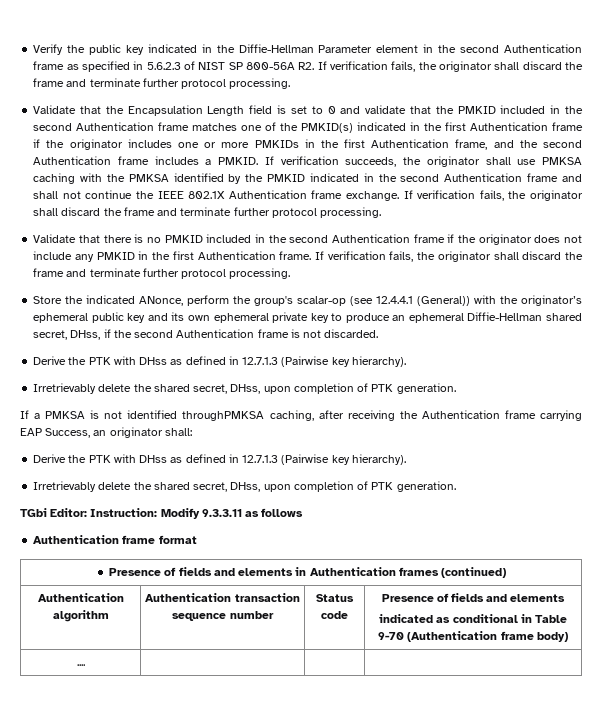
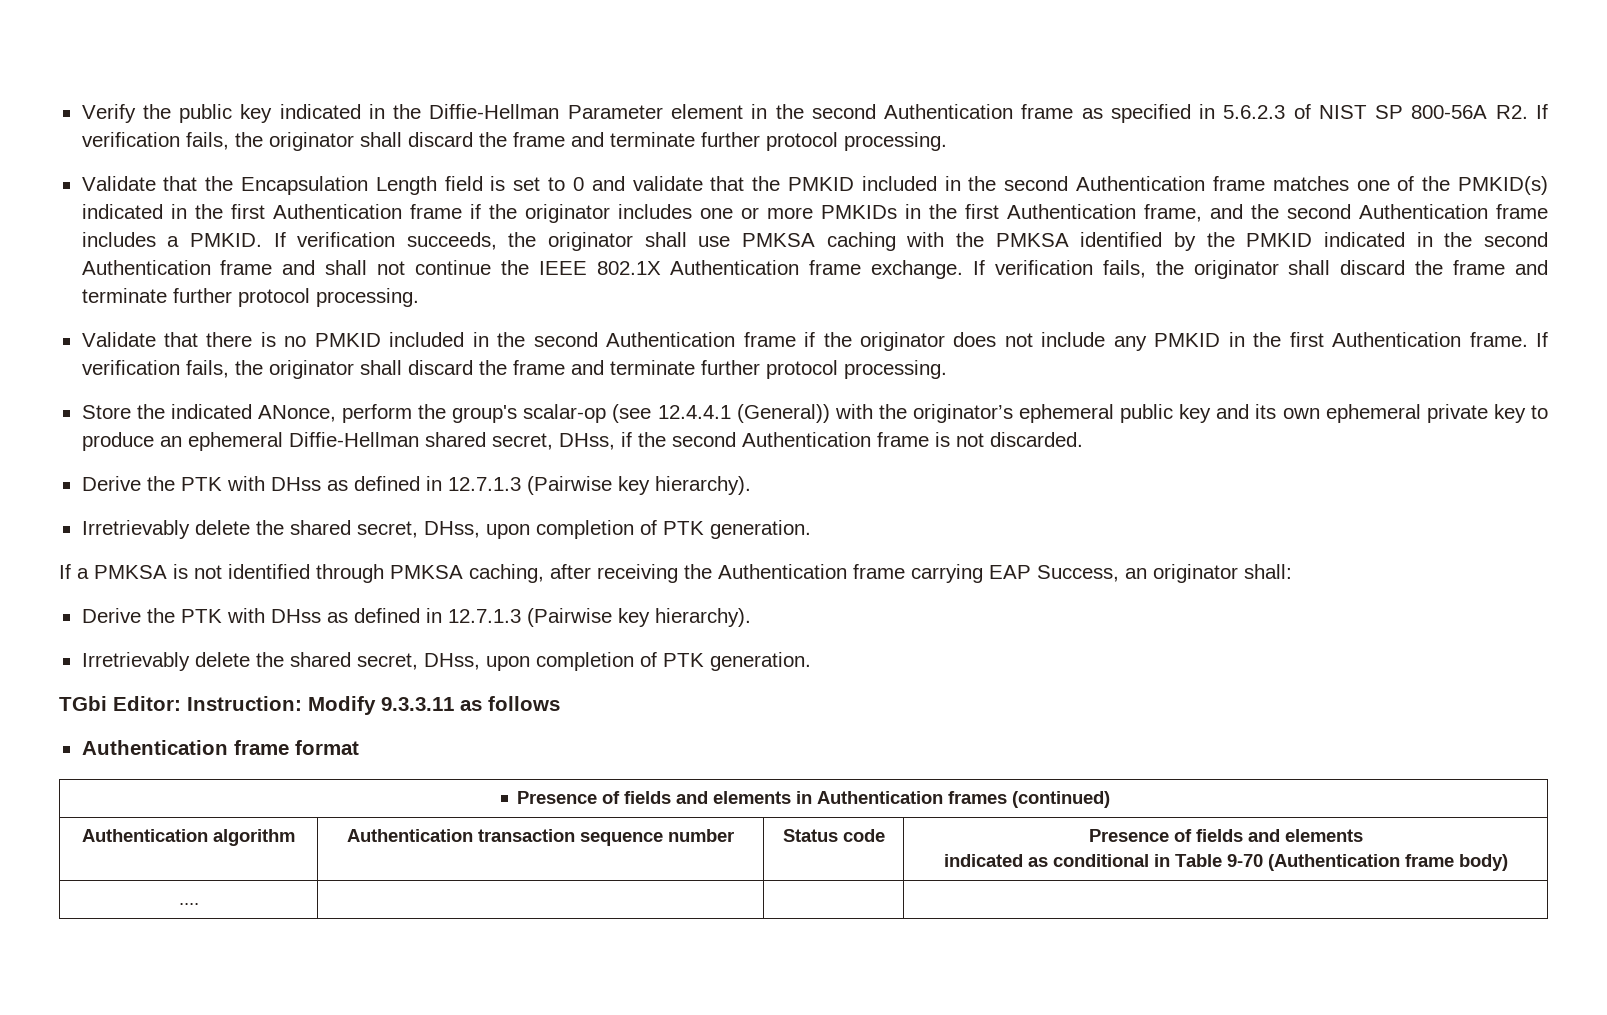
- If a PMKSA is not identified throughPMKSA caching, after receiving the Authentication frame carrying EAP Success, an originator shall:
+ If a PMKSA is not identified through PMKSA caching, after receiving the Authentication frame carrying EAP Success, an originator shall:

